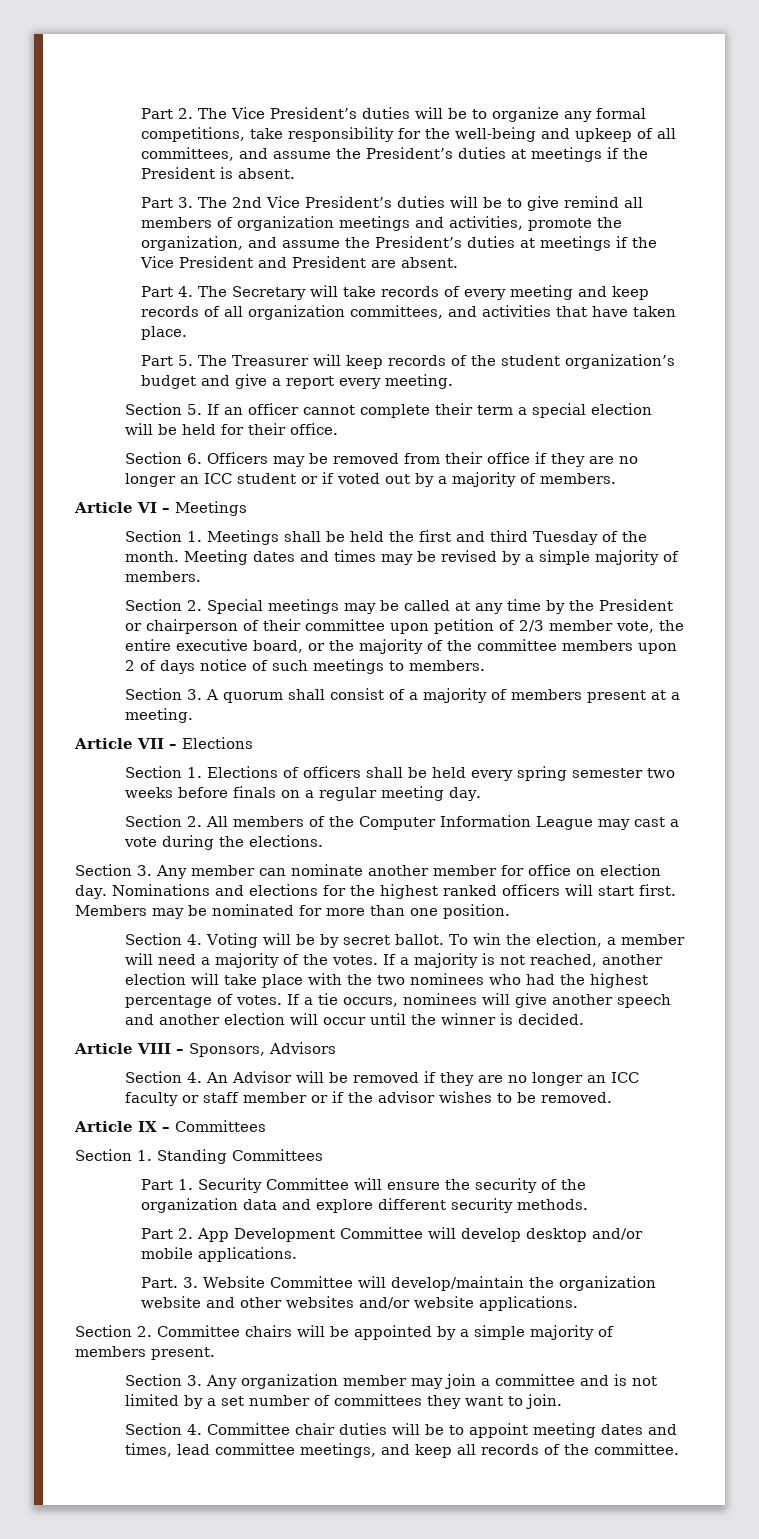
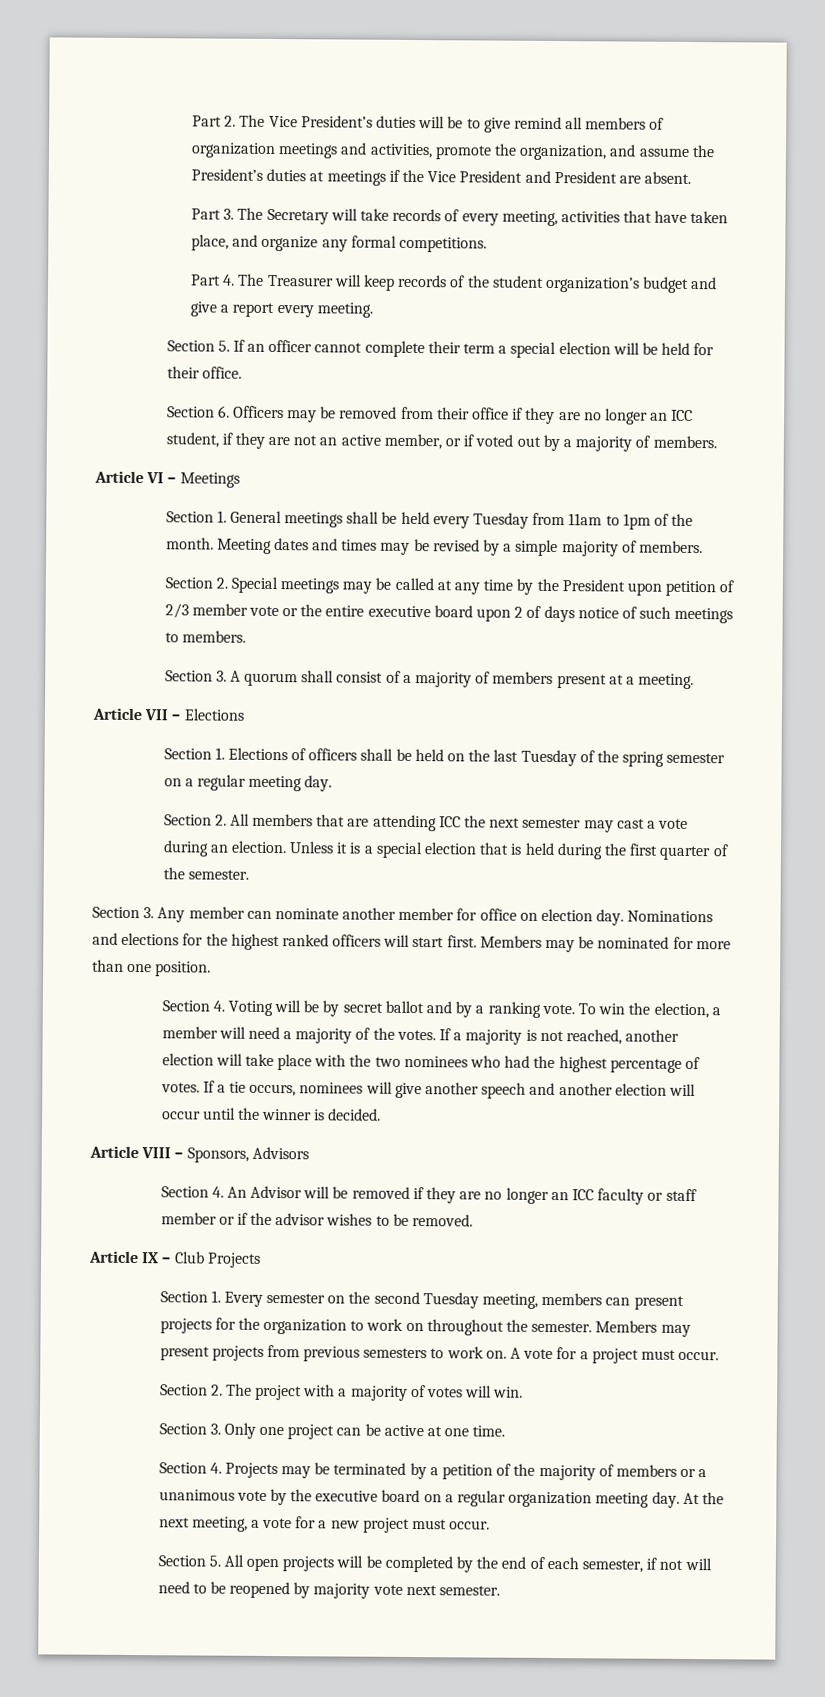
- Part 2. The Vice President’s duties will be to organize any formal competitions, take responsibility for the well-being and upkeep of all committees, and assume the President’s duties at meetings if the President is absent.
- Part 3. The 2nd Vice President’s duties will be to give remind all members of organization meetings and activities, promote the organization, and assume the President’s duties at meetings if the Vice President and President are absent.
+ Part 2. The Vice President’s duties will be to give remind all members of organization meetings and activities, promote the organization, and assume the President’s duties at meetings if the Vice President and President are absent.
- Part 4. The Secretary will take records of every meeting and keep records of all organization committees, and activities that have taken place.
- Part 5. The Treasurer will keep records of the student organization’s budget and give a report every meeting.
+ Part 3. The Secretary will take records of every meeting, activities that have taken place, and organize any formal competitions.
+ Part 4. The Treasurer will keep records of the student organization’s budget and give a report every meeting.
- Section 6. Officers may be removed from their office if they are no longer an ICC student or if voted out by a majority of members.
+ Section 6. Officers may be removed from their office if they are no longer an ICC student, if they are not an active member, or if voted out by a majority of members.
- Section 1. Meetings shall be held the first and third Tuesday of the month.
+ Section 1. General meetings shall be held every Tuesday from 11am to 1pm of the month.
- Section 2. Special meetings may be called at any time by the President or chairperson of their committee upon petition of 2/3 member vote, the entire executive board, or the majority of the committee members upon 2 of days notice of such meetings to members.
+ Section 2. Special meetings may be called at any time by the President upon petition of 2/3 member vote or the entire executive board upon 2 of days notice of such meetings to members.
- Section 1. Elections of officers shall be held every spring semester two weeks before finals on a regular meeting day.
+ Section 1. Elections of officers shall be held on the last Tuesday of the spring semester on a regular meeting day.
- Section 2. All members of the Computer Information League may cast a vote during the elections.
+ Section 2. All members that are attending ICC the next semester may cast a vote during an election. Unless it is a special election that is held during the first quarter of the semester.
- Section 4. Voting will be by secret ballot.
+ Section 4. Voting will be by secret ballot and by a ranking vote.
- Article IX – Committees
- Section 1. Standing Committees
- Part 1. Security Committee will ensure the security of the organization data and explore different security methods.
- Part 2. App Development Committee will develop desktop and/or mobile applications.
- Part. 3. Website Committee will develop/maintain the organization website and other websites and/or website applications.
- Section 2. Committee chairs will be appointed by a simple majority of members present.
- Section 3. Any organization member may join a committee and is not limited by a set number of committees they want to join.
- Section 4. Committee chair duties will be to appoint meeting dates and times, lead committee meetings, and keep all records of the committee.
+ Article IX – Club Projects
+ Section 1. Every semester on the second Tuesday meeting, members can present projects for the organization to work on throughout the semester. Members may present projects from previous semesters to work on. A vote for a project must occur.
+ Section 2. The project with a majority of votes will win.
+ Section 3. Only one project can be active at one time.
+ Section 4. Projects may be terminated by a petition of the majority of members or a unanimous vote by the executive board on a regular organization meeting day. At the next meeting, a vote for a new project must occur.
+ Section 5. All open projects will be completed by the end of each semester, if not will need to be reopened by majority vote next semester.

